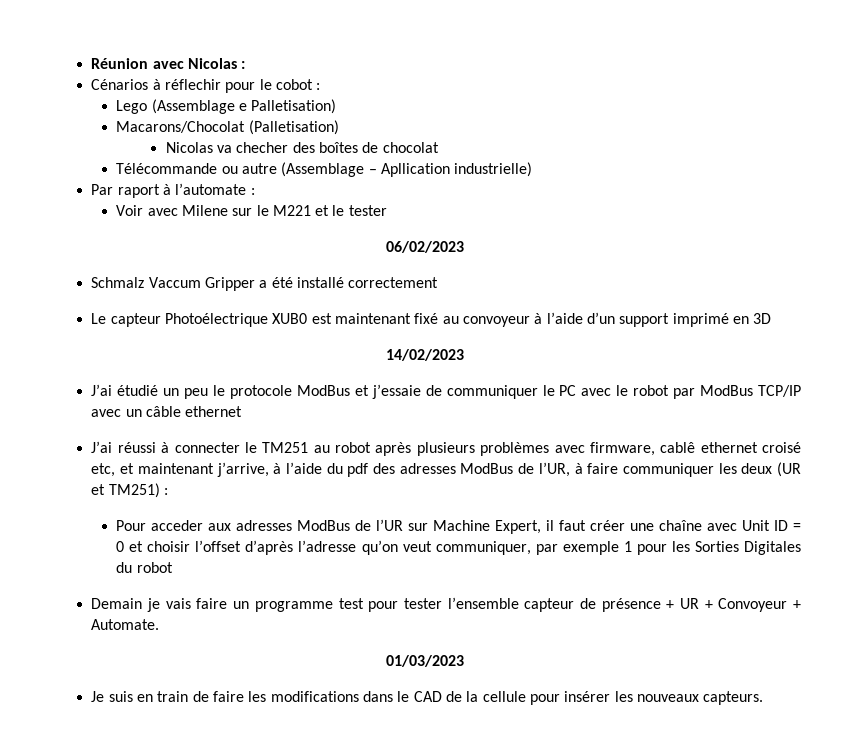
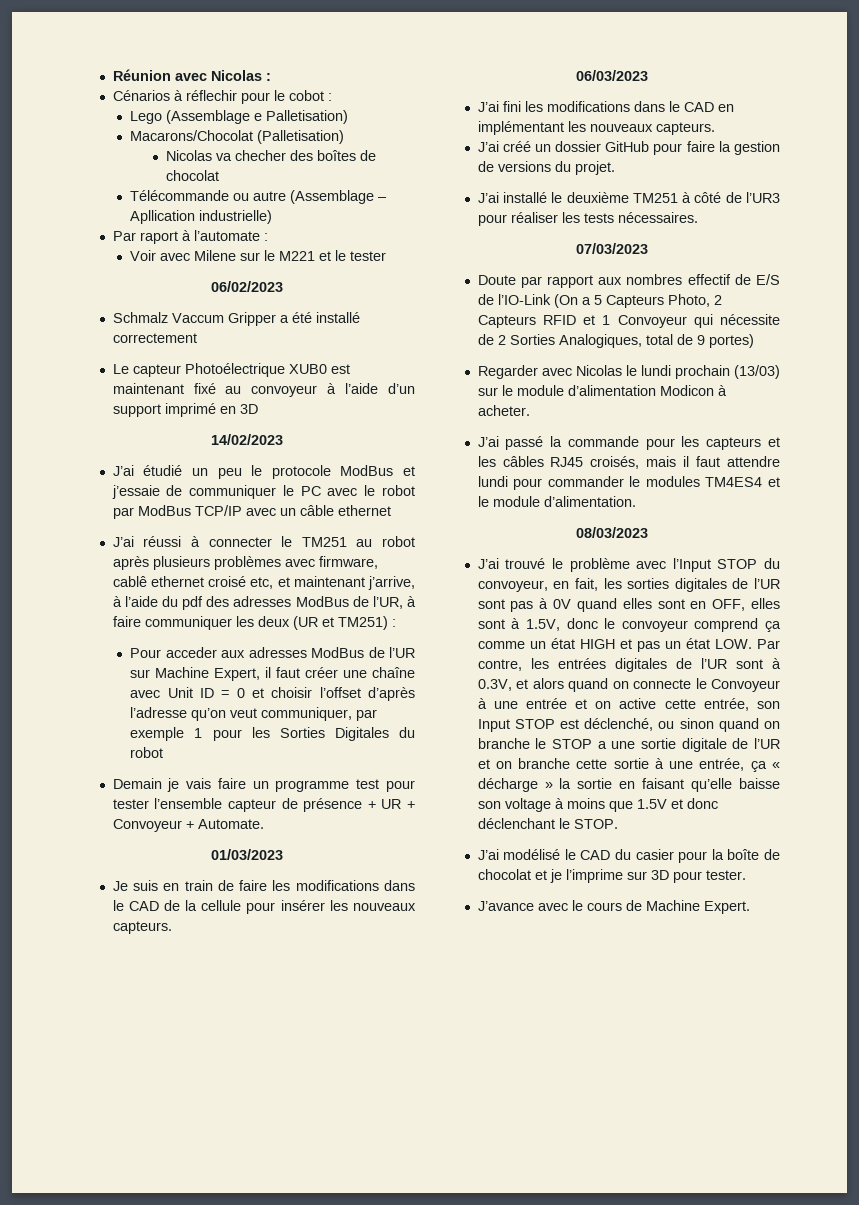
+ 06/03/2023
+ J’ai fini les modifications dans le CAD en implémentant les nouveaux capteurs.
+ J’ai créé un dossier GitHub pour faire la gestion de versions du projet.
+ J’ai installé le deuxième TM251 à côté de l’UR3 pour réaliser les tests nécessaires.
+ 07/03/2023
+ Doute par rapport aux nombres effectif de E/S de l’IO-Link (On a 5 Capteurs Photo, 2 Capteurs RFID et 1 Convoyeur qui nécessite de 2 Sorties Analogiques, total de 9 portes)
+ Regarder avec Nicolas le lundi prochain (13/03) sur le module d’alimentation Modicon à acheter.
+ J’ai passé la commande pour les capteurs et les câbles RJ45 croisés, mais il faut attendre lundi pour commander le modules TM4ES4 et le module d’alimentation.
+ 08/03/2023
+ J’ai trouvé le problème avec l’Input STOP du convoyeur, en fait, les sorties digitales de l’UR sont pas à 0V quand elles sont en OFF, elles sont à 1.5V, donc le convoyeur comprend ça comme un état HIGH et pas un état LOW. Par contre, les entrées digitales de l’UR sont à 0.3V, et alors quand on connecte le Convoyeur à une entrée et on active cette entrée, son Input STOP est déclenché, ou sinon quand on branche le STOP a une sortie digitale de l’UR et on branche cette sortie à une entrée, ça « décharge » la sortie en faisant qu’elle baisse son voltage à moins que 1.5V et donc déclenchant le STOP.
+ J’ai modélisé le CAD du casier pour la boîte de chocolat et je l’imprime sur 3D pour tester.
+ J’avance avec le cours de Machine Expert.

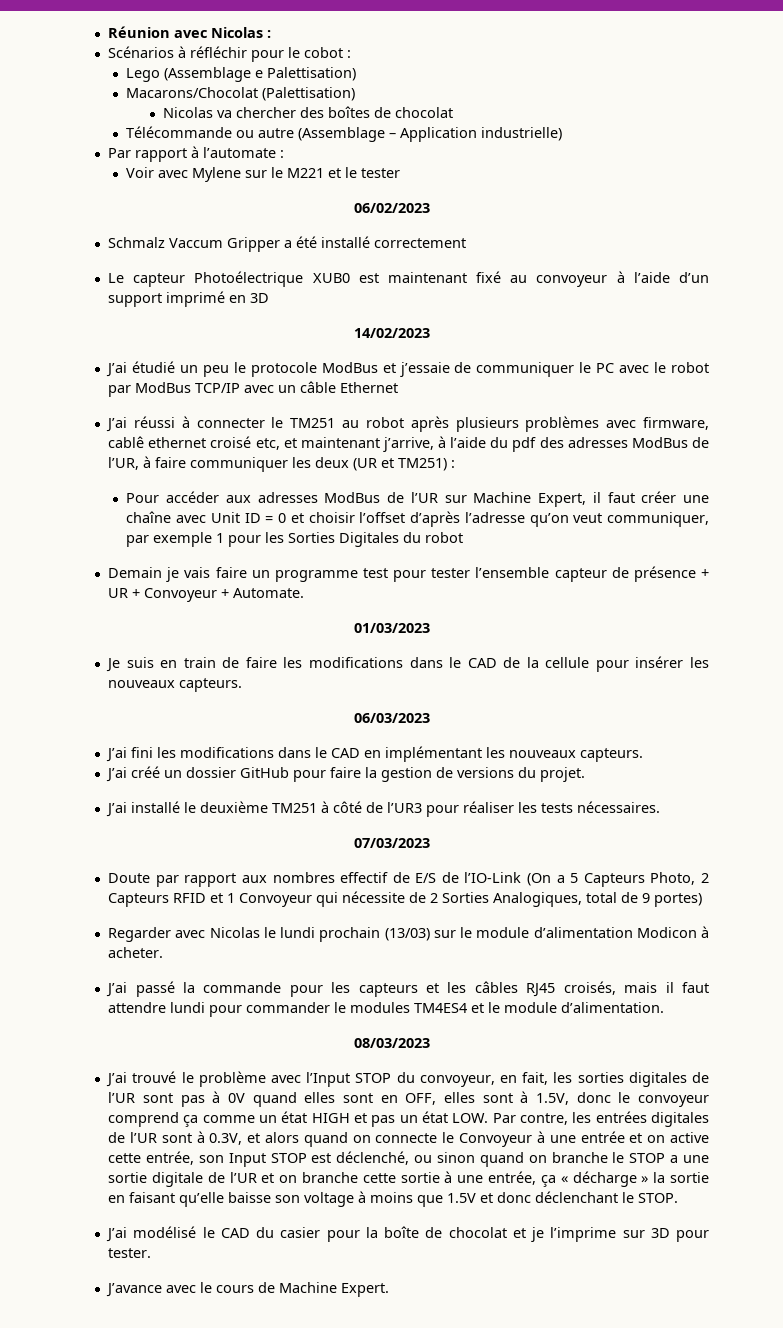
- Cénarios à réflechir pour le cobot :
+ Scénarios à réfléchir pour le cobot :
- Lego (Assemblage e Palletisation)
+ Lego (Assemblage e Palettisation)
- Macarons/Chocolat (Palletisation)
+ Macarons/Chocolat (Palettisation)
- Nicolas va checher des boîtes de chocolat
+ Nicolas va chercher des boîtes de chocolat
- Télécommande ou autre (Assemblage – Apllication industrielle)
+ Télécommande ou autre (Assemblage – Application industrielle)
- Par raport à l’automate :
+ Par rapport à l’automate :
- Voir avec Milene sur le M221 et le tester
+ Voir avec Mylene sur le M221 et le tester
- J’ai étudié un peu le protocole ModBus et j’essaie de communiquer le PC avec le robot par ModBus TCP/IP avec un câble ethernet
+ J’ai étudié un peu le protocole ModBus et j’essaie de communiquer le PC avec le robot par ModBus TCP/IP avec un câble Ethernet
- Pour acceder aux adresses ModBus de l’UR sur Machine Expert, il faut créer une chaîne avec Unit ID = 0 et choisir l’offset d’après l’adresse qu’on veut communiquer, par exemple 1 pour les Sorties Digitales du robot
+ Pour accéder aux adresses ModBus de l’UR sur Machine Expert, il faut créer une chaîne avec Unit ID = 0 et choisir l’offset d’après l’adresse qu’on veut communiquer, par exemple 1 pour les Sorties Digitales du robot

